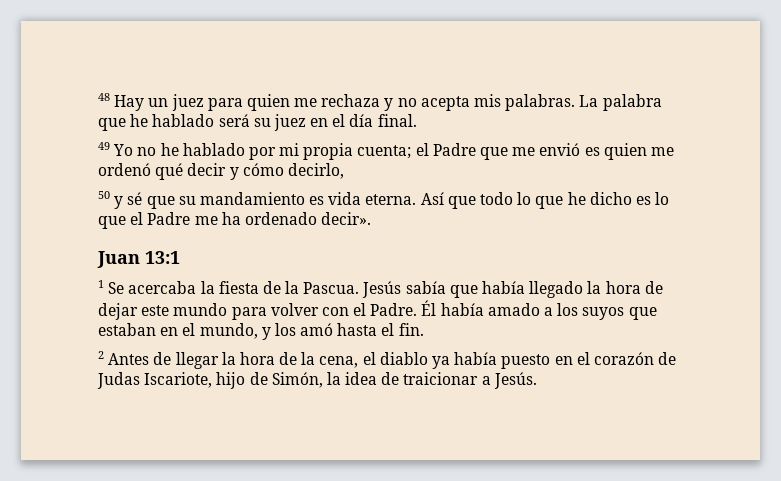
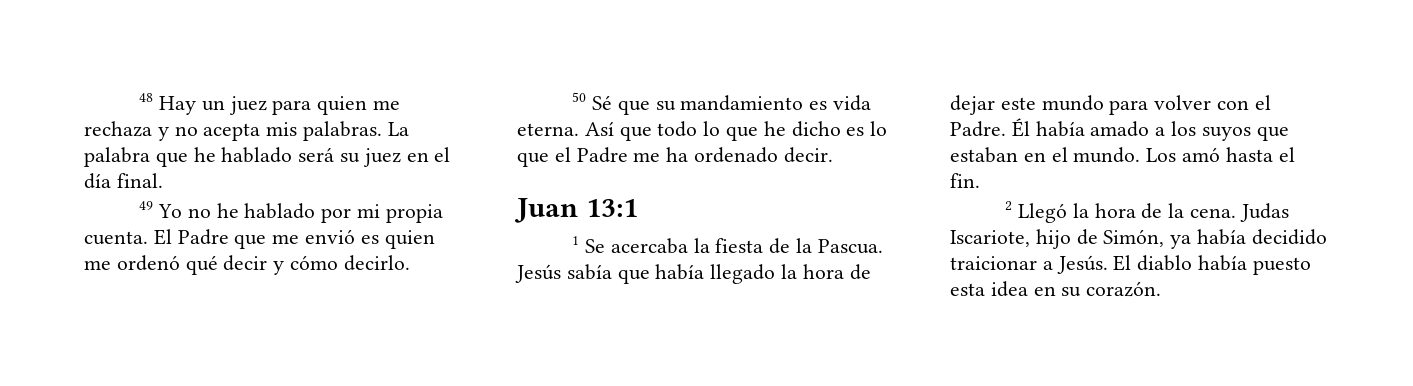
- 49 Yo no he hablado por mi propia cuenta; el Padre que me envió es quien me ordenó qué decir y cómo decirlo,
+ 49 Yo no he hablado por mi propia cuenta. El Padre que me envió es quien me ordenó qué decir y cómo decirlo.
- 50 y sé que su mandamiento es vida eterna.
+ 50 Sé que su mandamiento es vida eterna.
- Así que todo lo que he dicho es lo que el Padre me ha ordenado decir».
+ Así que todo lo que he dicho es lo que el Padre me ha ordenado decir.
- Él había amado a los suyos que estaban en el mundo, y los amó hasta el fin.
+ Él había amado a los suyos que estaban en el mundo. Los amó hasta el fin.
- 2 Antes de llegar la hora de la cena, el diablo ya había puesto en el corazón de Judas Iscariote, hijo de Simón, la idea de traicionar a Jesús.
+ 2 Llegó la hora de la cena. Judas Iscariote, hijo de Simón, ya había decidido traicionar a Jesús. El diablo había puesto esta idea en su corazón.

